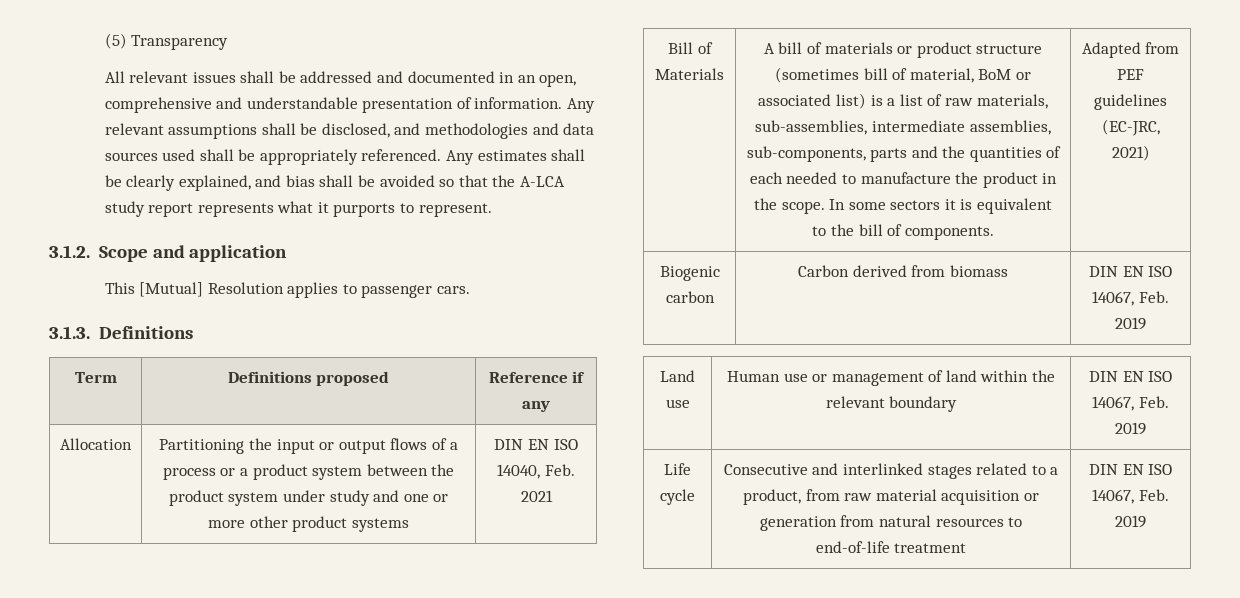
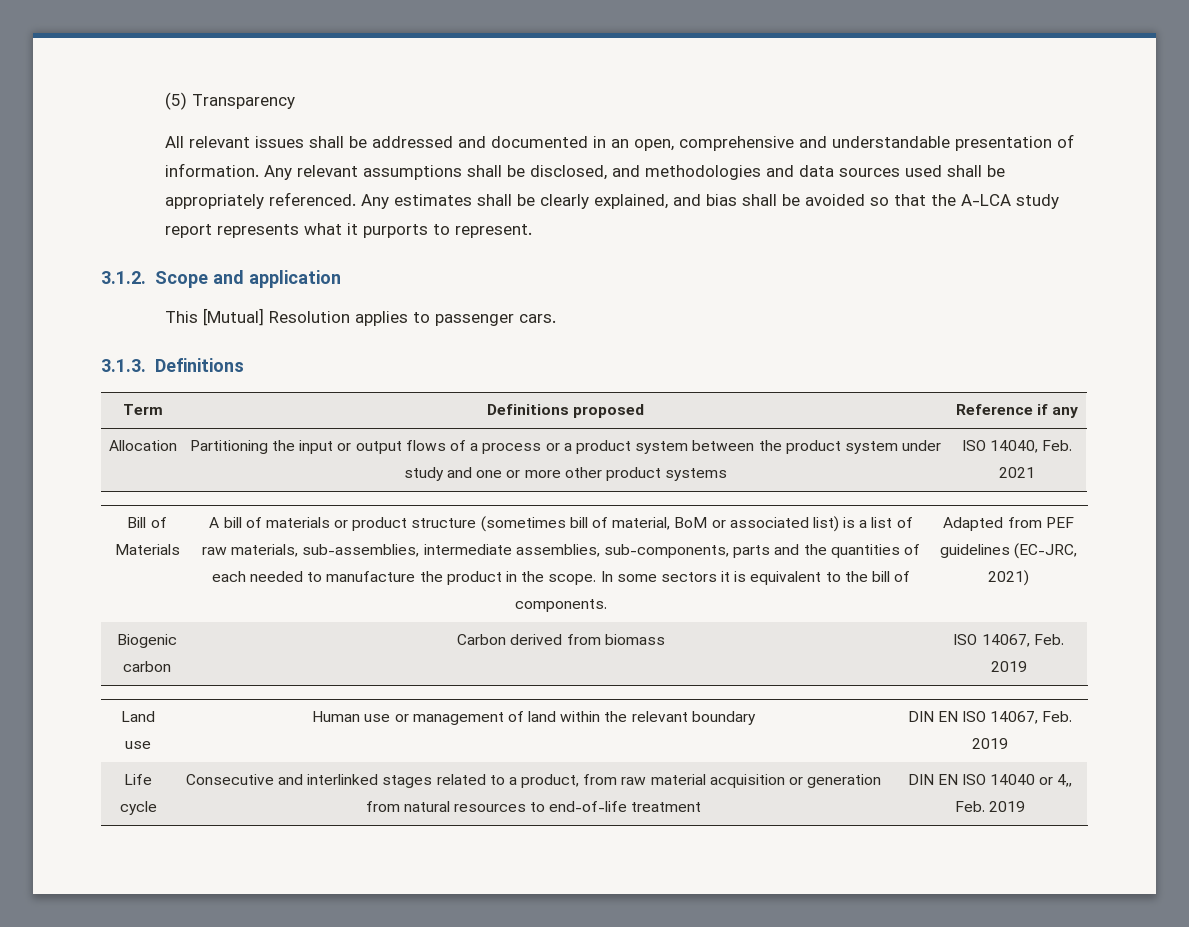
- Allocation | Partitioning the input or output flows of a process or a product system between the product system under study and one or more other product systems | DIN EN ISO 14040, Feb. 2021
+ Allocation | Partitioning the input or output flows of a process or a product system between the product system under study and one or more other product systems | ISO 14040, Feb. 2021
- Biogenic carbon | Carbon derived from biomass | DIN EN ISO 14067, Feb. 2019
+ Biogenic carbon | Carbon derived from biomass | ISO 14067, Feb. 2019
- Life cycle | Consecutive and interlinked stages related to a product, from raw material acquisition or generation from natural resources to end-of-life treatment | DIN EN ISO 14067, Feb. 2019
+ Life cycle | Consecutive and interlinked stages related to a product, from raw material acquisition or generation from natural resources to end-of-life treatment | DIN EN ISO 14040 or 4,, Feb. 2019

